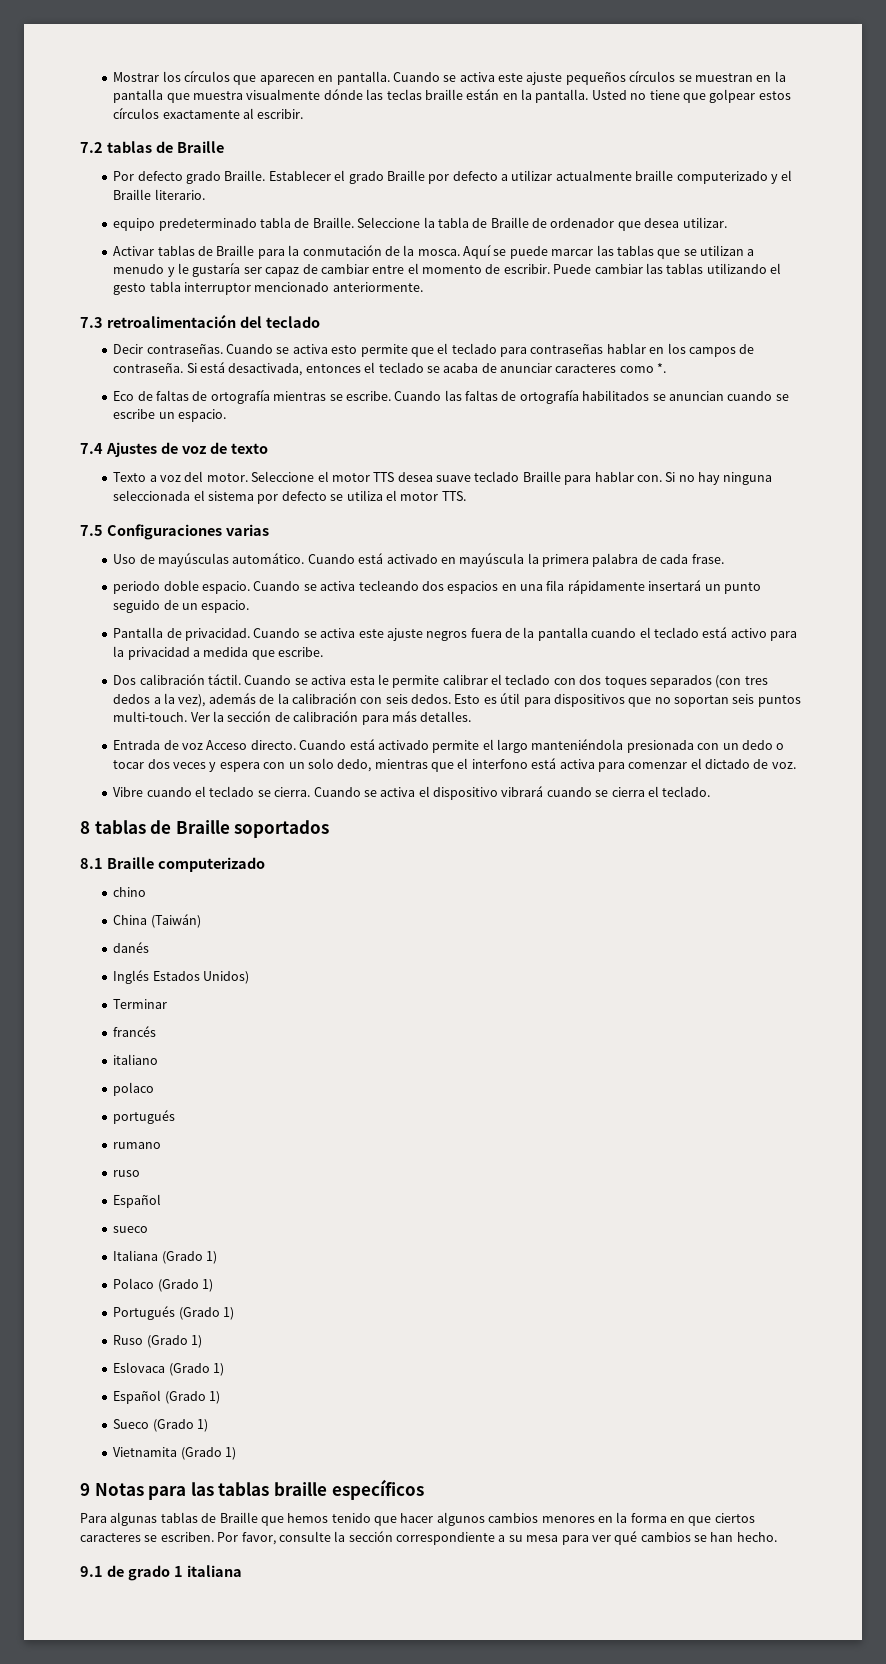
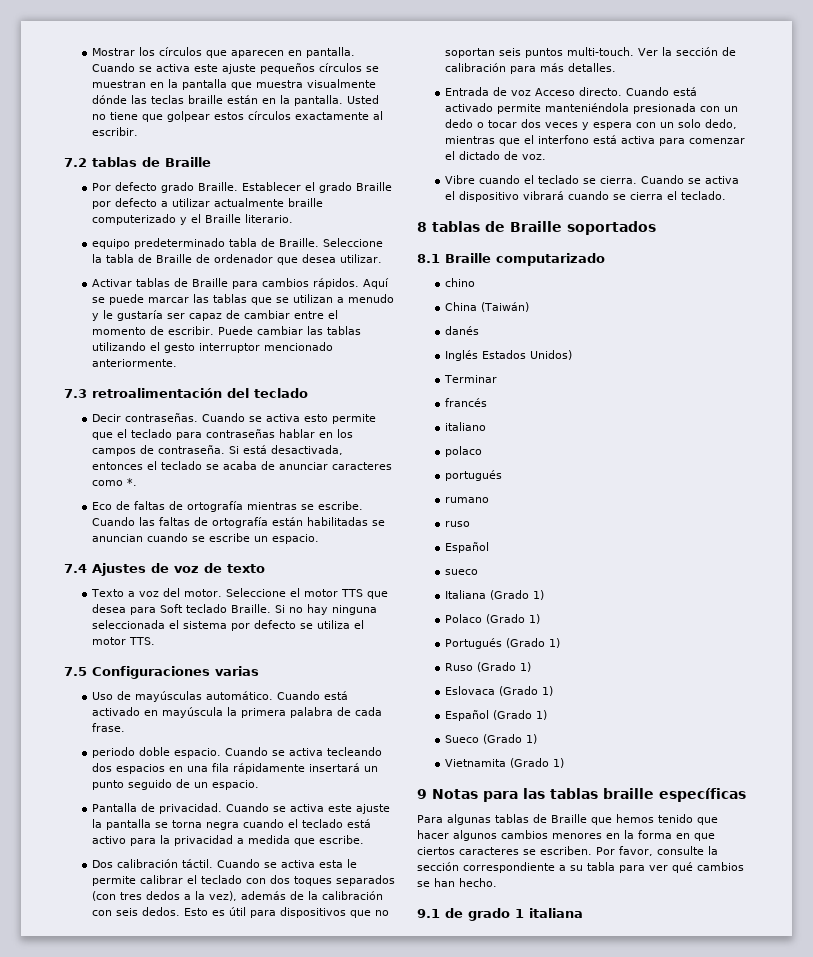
- Activar tablas de Braille para la conmutación de la mosca.
+ Activar tablas de Braille para cambios rápidos.
- Puede cambiar las tablas utilizando el gesto tabla interruptor mencionado anteriormente.
+ Puede cambiar las tablas utilizando el gesto interruptor mencionado anteriormente.
- Cuando las faltas de ortografía habilitados se anuncian cuando se escribe un espacio.
+ Cuando las faltas de ortografía están habilitadas se anuncian cuando se escribe un espacio.
- Seleccione el motor TTS desea suave teclado Braille para hablar con.
+ Seleccione el motor TTS que desea para Soft teclado Braille.
- Cuando se activa este ajuste negros fuera de la pantalla cuando el teclado está activo para la privacidad a medida que escribe.
+ Cuando se activa este ajuste la pantalla se torna negra cuando el teclado está activo para la privacidad a medida que escribe.
- Cuando está activado permite el largo manteniéndola presionada con un dedo o tocar dos veces y espera con un solo dedo, mientras que el interfono está activa para comenzar el dictado de voz.
+ Cuando está activado permite manteniéndola presionada con un dedo o tocar dos veces y espera con un solo dedo, mientras que el interfono está activa para comenzar el dictado de voz.
- 8.1 Braille computerizado
+ 8.1 Braille computarizado
- 9 Notas para las tablas braille específicos
+ 9 Notas para las tablas braille específicas
- Por favor, consulte la sección correspondiente a su mesa para ver qué cambios se han hecho.
+ Por favor, consulte la sección correspondiente a su tabla para ver qué cambios se han hecho.

